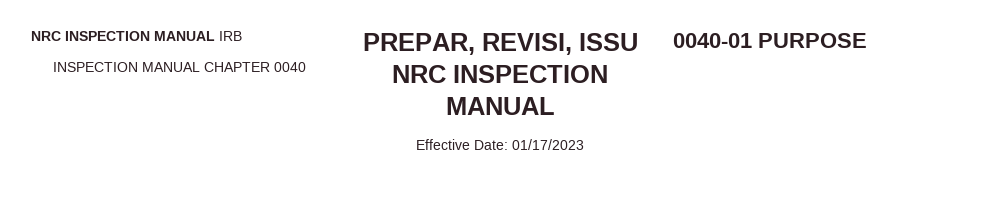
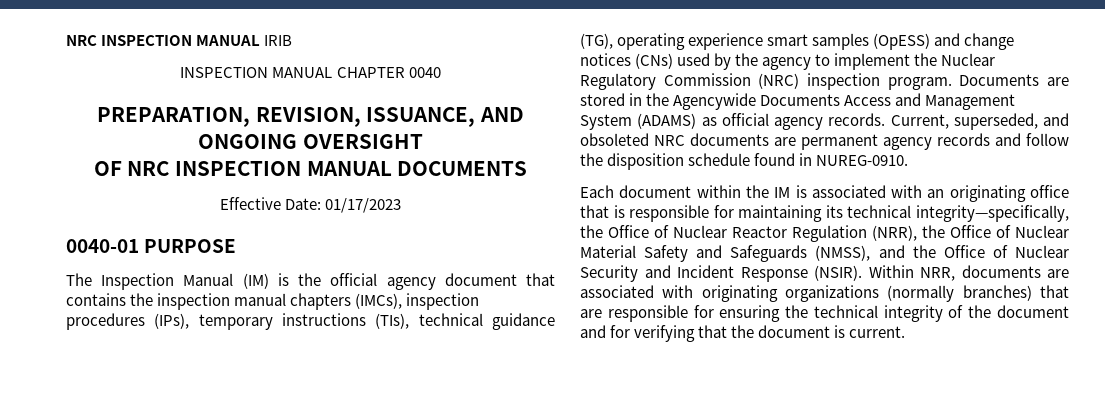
- NRC INSPECTION MANUAL IRB
+ NRC INSPECTION MANUAL IRIB
- PREPAR, REVISI, ISSU NRC INSPECTION MANUAL
+ PREPARATION, REVISION, ISSUANCE, AND ONGOING OVERSIGHT
+ OF NRC INSPECTION MANUAL DOCUMENTS
+ The Inspection Manual (IM) is the official agency document that contains the inspection manual chapters (IMCs), inspection procedures (IPs), temporary instructions (TIs), technical guidance (TG), operating experience smart samples (OpESS) and change notices (CNs) used by the agency to implement the Nuclear Regulatory Commission (NRC) inspection program. Documents are stored in the Agencywide Documents Access and Management System (ADAMS) as official agency records. Current, superseded, and obsoleted NRC documents are permanent agency records and follow the disposition schedule found in NUREG-0910.
+ Each document within the IM is associated with an originating office that is responsible for maintaining its technical integrity—specifically, the Office of Nuclear Reactor Regulation (NRR), the Office of Nuclear Material Safety and Safeguards (NMSS), and the Office of Nuclear Security and Incident Response (NSIR). Within NRR, documents are associated with originating organizations (normally branches) that are responsible for ensuring the technical integrity of the document and for verifying that the document is current.

